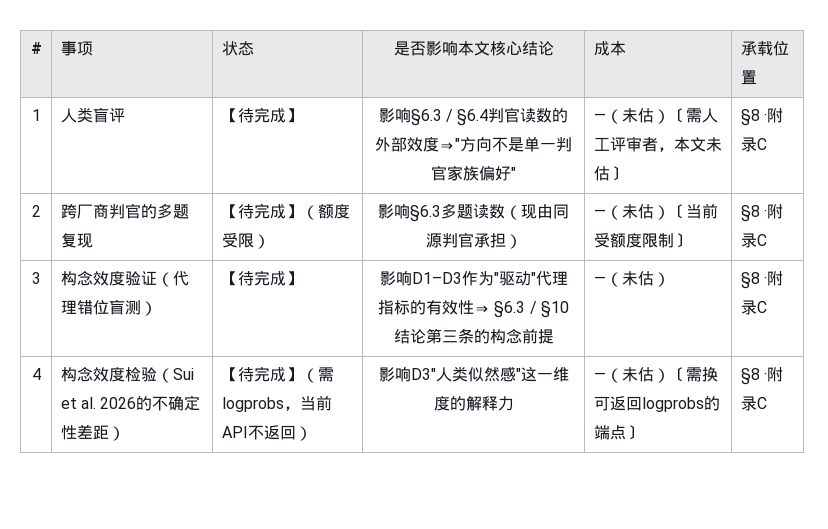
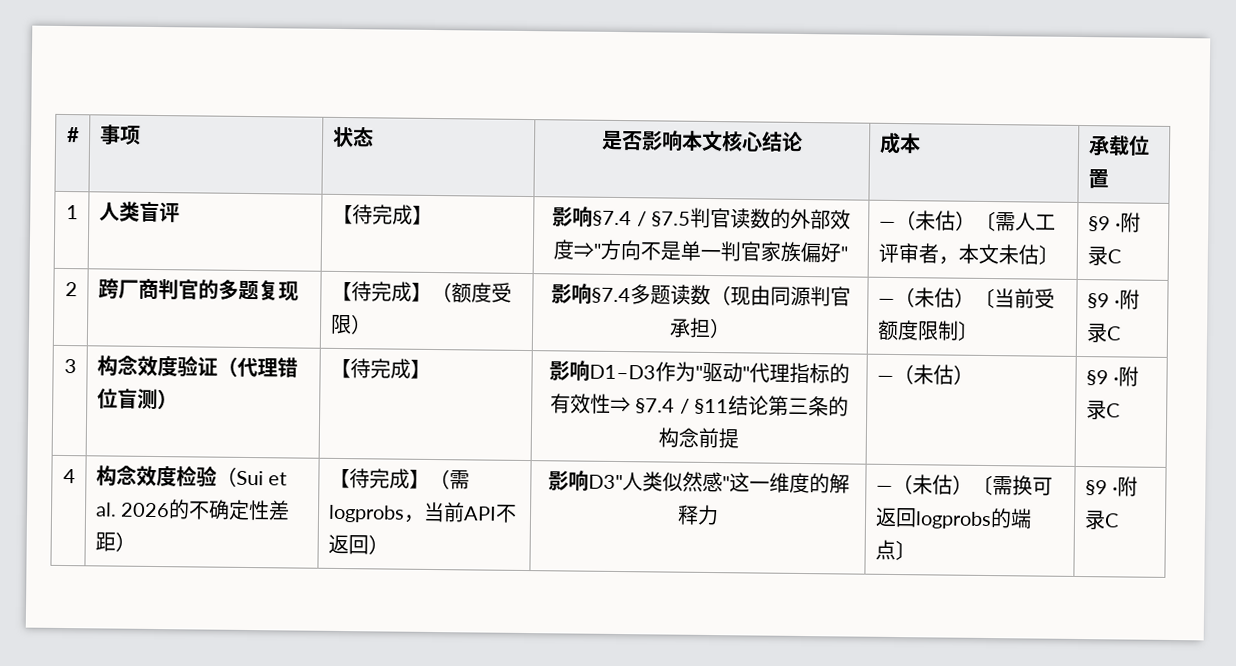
- 1 | 人类盲评 | 【待完成】 | 影响§6.3 / §6.4判官读数的外部效度⇒"方向不是单一判官家族偏好" | —（未估）〔需人工评审者，本文未估〕 | §8 ·附录C
+ 1 | 人类盲评 | 【待完成】 | 影响§7.4 / §7.5判官读数的外部效度⇒"方向不是单一判官家族偏好" | —（未估）〔需人工评审者，本文未估〕 | §9 ·附录C
- 2 | 跨厂商判官的多题复现 | 【待完成】（额度受限） | 影响§6.3多题读数（现由同源判官承担） | —（未估）〔当前受额度限制〕 | §8 ·附录C
+ 2 | 跨厂商判官的多题复现 | 【待完成】（额度受限） | 影响§7.4多题读数（现由同源判官承担） | —（未估）〔当前受额度限制〕 | §9 ·附录C
- 3 | 构念效度验证（代理错位盲测） | 【待完成】 | 影响D1–D3作为"驱动"代理指标的有效性⇒ §6.3 / §10结论第三条的构念前提 | —（未估） | §8 ·附录C
+ 3 | 构念效度验证（代理错位盲测） | 【待完成】 | 影响D1–D3作为"驱动"代理指标的有效性⇒ §7.4 / §11结论第三条的构念前提 | —（未估） | §9 ·附录C
- —（未估）〔需换可返回logprobs的端点〕 | §8 ·附录C
+ —（未估）〔需换可返回logprobs的端点〕 | §9 ·附录C

